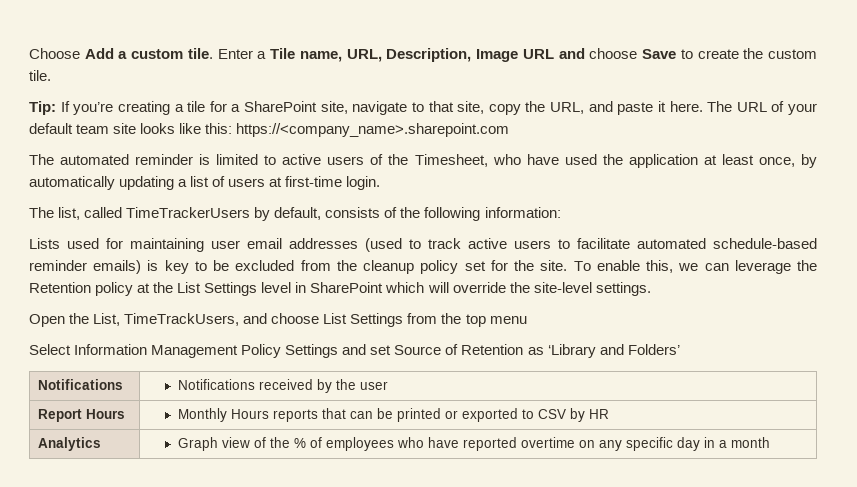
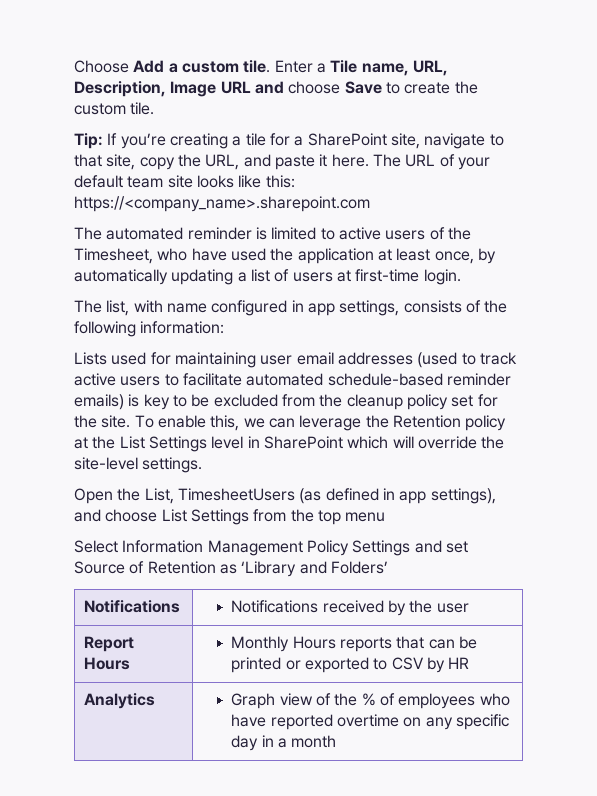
- The list, called TimeTrackerUsers by default, consists of the following information:
+ The list, with name configured in app settings, consists of the following information:
- Open the List, TimeTrackUsers, and choose List Settings from the top menu
+ Open the List, TimesheetUsers (as defined in app settings), and choose List Settings from the top menu

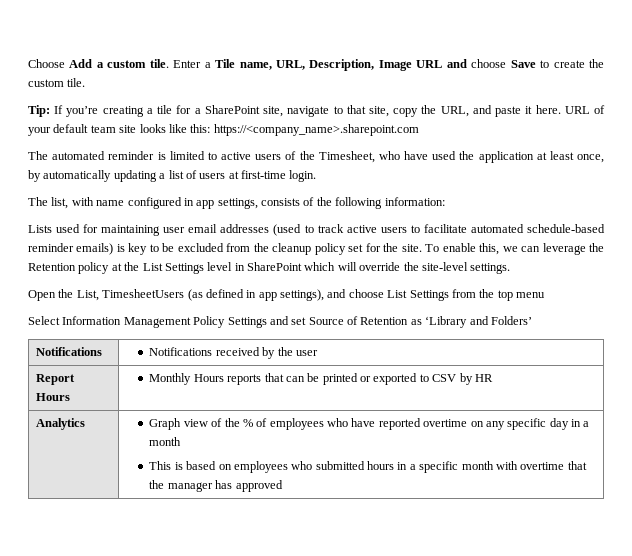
- The URL of your default team site looks like this: https://<company_name>.sharepoint.com
+ URL of your default team site looks like this: https://<company_name>.sharepoint.com
  Analytics | Graph view of the % of employees who have reported overtime on any specific day in a month
+ This is based on employees who submitted hours in a specific month with overtime that the manager has approved

